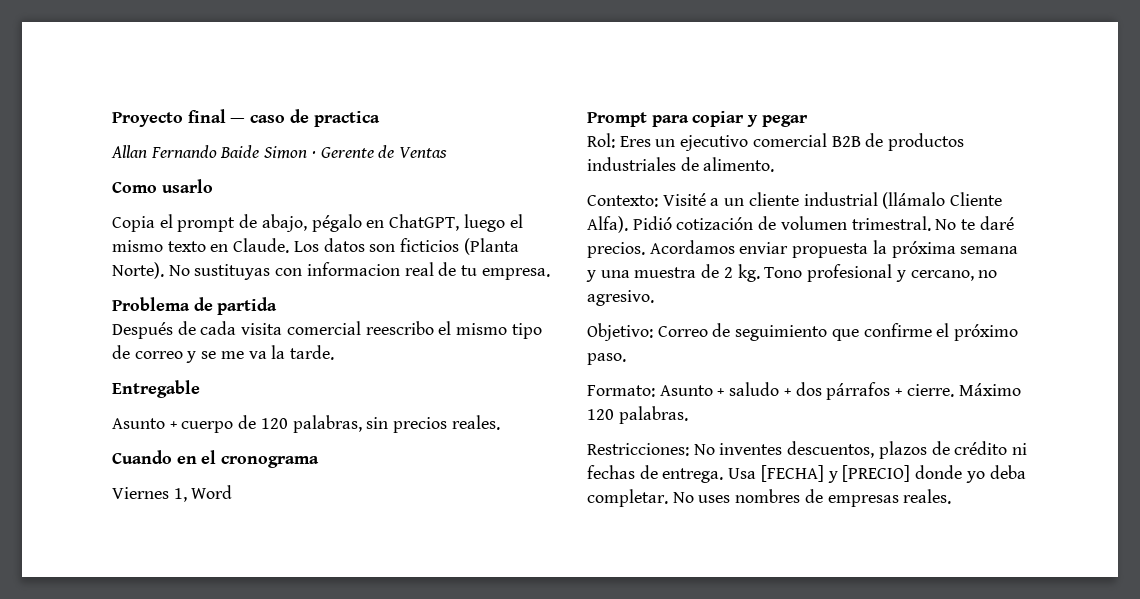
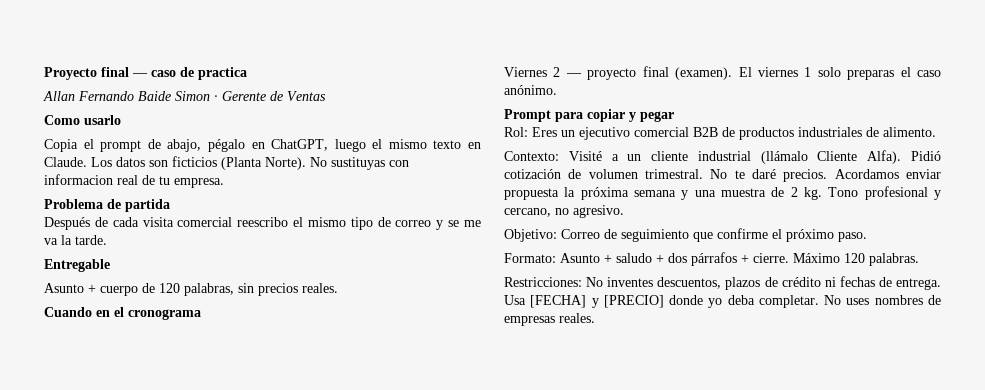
- Viernes 1, Word
+ Viernes 2 — proyecto final (examen). El viernes 1 solo preparas el caso anónimo.

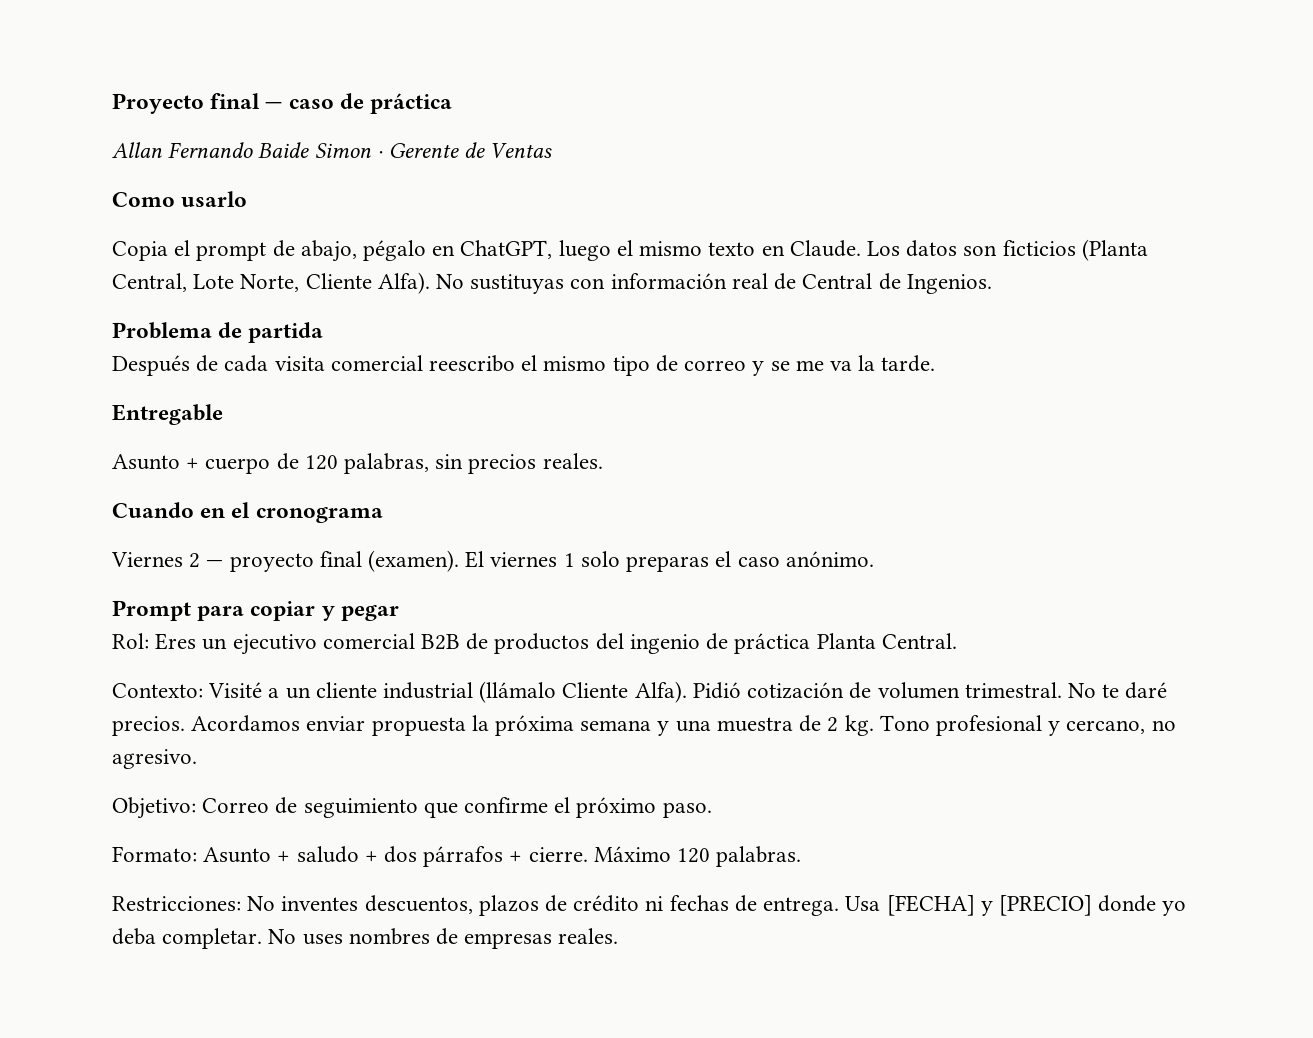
- Proyecto final — caso de practica
+ Proyecto final — caso de práctica
- Los datos son ficticios (Planta Norte).
+ Los datos son ficticios (Planta Central, Lote Norte, Cliente Alfa).
- No sustituyas con informacion real de tu empresa.
+ No sustituyas con información real de Central de Ingenios.
- Rol: Eres un ejecutivo comercial B2B de productos industriales de alimento.
+ Rol: Eres un ejecutivo comercial B2B de productos del ingenio de práctica Planta Central.

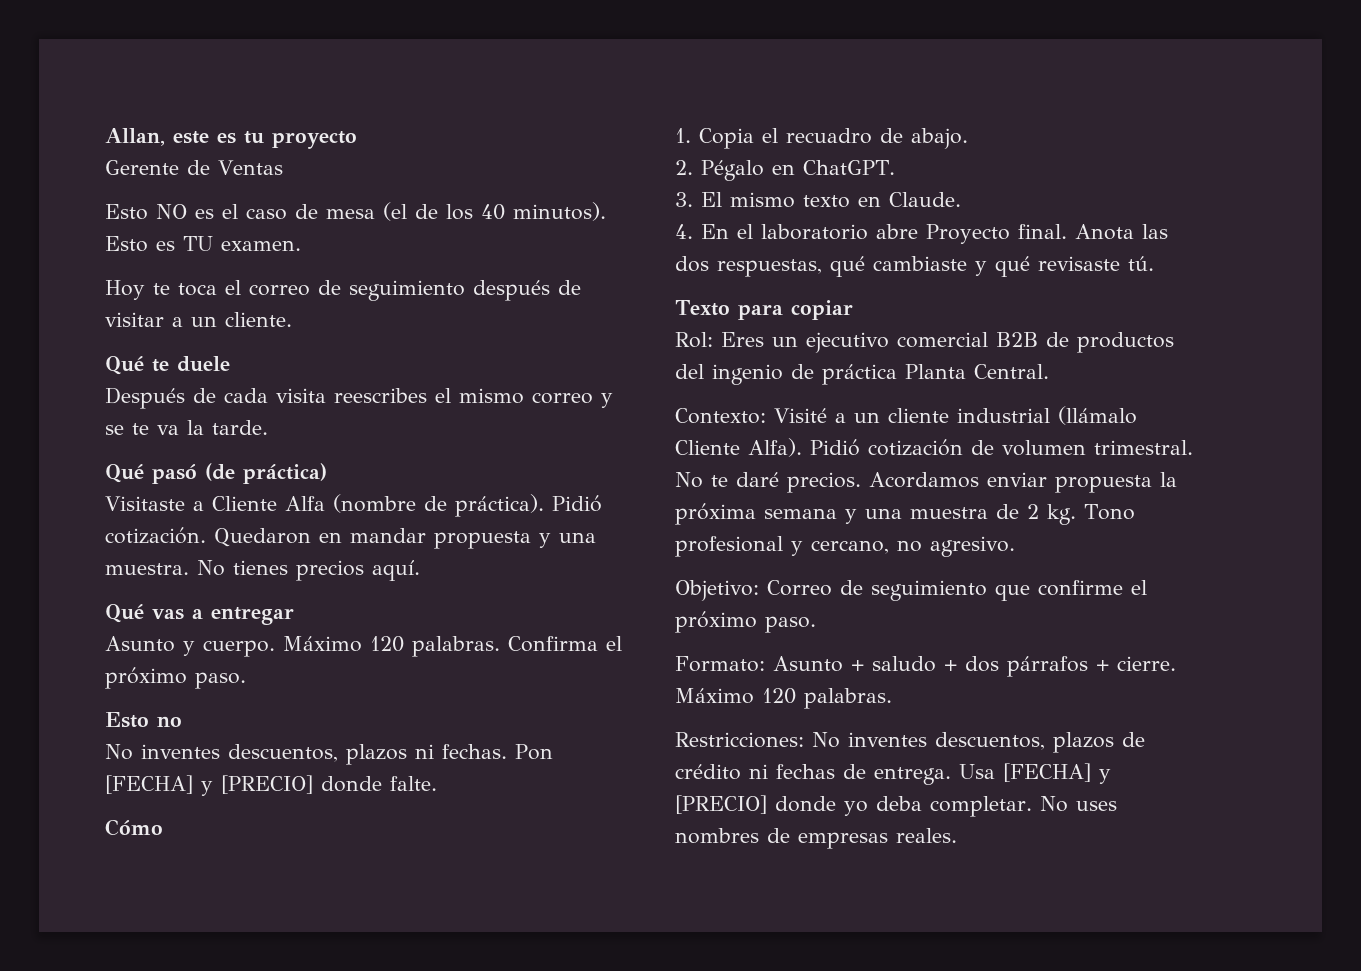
- Proyecto final — caso de práctica
- Allan Fernando Baide Simon · Gerente de Ventas
- Como usarlo
- Copia el prompt de abajo, pégalo en ChatGPT, luego el mismo texto en Claude. Los datos son ficticios (Planta Central, Lote Norte, Cliente Alfa). No sustituyas con información real de Central de Ingenios.
- Problema de partida
- Después de cada visita comercial reescribo el mismo tipo de correo y se me va la tarde.
+ Allan, este es tu proyecto
+ Gerente de Ventas
+ Esto NO es el caso de mesa (el de los 40 minutos). Esto es TU examen.
+ Hoy te toca el correo de seguimiento después de visitar a un cliente.
+ Qué te duele
+ Después de cada visita reescribes el mismo correo y se te va la tarde.
- Entregable
- Asunto + cuerpo de 120 palabras, sin precios reales.
- Cuando en el cronograma
- Viernes 2 — proyecto final (examen). El viernes 1 solo preparas el caso anónimo.
- Prompt para copiar y pegar
+ Qué pasó (de práctica)
+ Visitaste a Cliente Alfa (nombre de práctica). Pidió cotización. Quedaron en mandar propuesta y una muestra. No tienes precios aquí.
+ Qué vas a entregar
+ Asunto y cuerpo. Máximo 120 palabras. Confirma el próximo paso.
+ Esto no
+ No inventes descuentos, plazos ni fechas. Pon [FECHA] y [PRECIO] donde falte.
+ Cómo
+ 1. Copia el recuadro de abajo.
+ 2. Pégalo en ChatGPT.
+ 3. El mismo texto en Claude.
+ 4. En el laboratorio abre Proyecto final. Anota las dos respuestas, qué cambiaste y qué revisaste tú.
+ Texto para copiar

